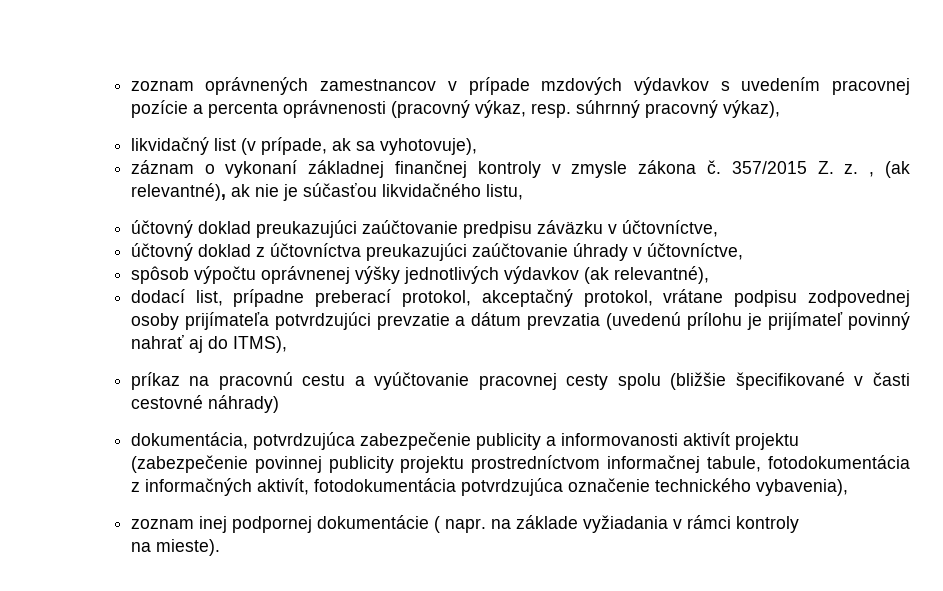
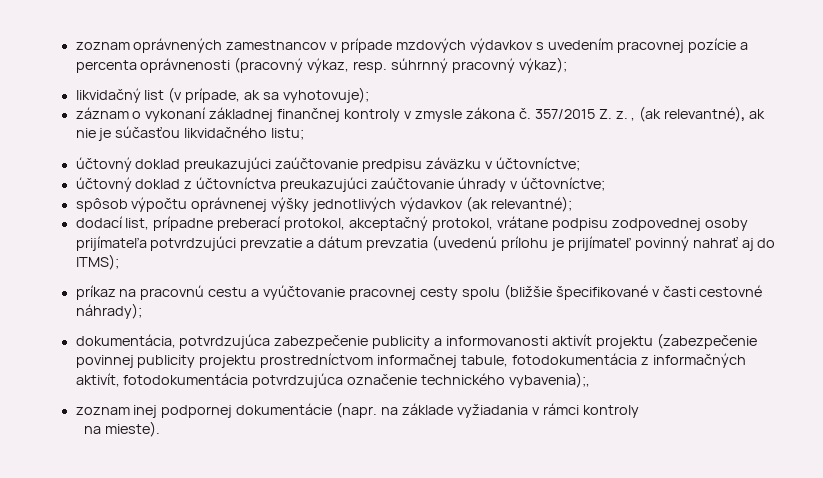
- zoznam oprávnených zamestnancov v prípade mzdových výdavkov s uvedením pracovnej pozície a percenta oprávnenosti (pracovný výkaz, resp. súhrnný pracovný výkaz),
+ zoznam oprávnených zamestnancov v prípade mzdových výdavkov s uvedením pracovnej pozície a percenta oprávnenosti (pracovný výkaz, resp. súhrnný pracovný výkaz);
- likvidačný list (v prípade, ak sa vyhotovuje),
+ likvidačný list (v prípade, ak sa vyhotovuje);
- 357/2015 Z. z. , (ak relevantné), ak nie je súčasťou likvidačného listu,
+ 357/2015 Z. z. , (ak relevantné), ak nie je súčasťou likvidačného listu;
- účtovný doklad preukazujúci zaúčtovanie predpisu záväzku v účtovníctve,
+ účtovný doklad preukazujúci zaúčtovanie predpisu záväzku v účtovníctve;
- účtovný doklad z účtovníctva preukazujúci zaúčtovanie úhrady v účtovníctve,
+ účtovný doklad z účtovníctva preukazujúci zaúčtovanie úhrady v účtovníctve;
- spôsob výpočtu oprávnenej výšky jednotlivých výdavkov (ak relevantné),
+ spôsob výpočtu oprávnenej výšky jednotlivých výdavkov (ak relevantné);
- dodací list, prípadne preberací protokol, akceptačný protokol, vrátane podpisu zodpovednej osoby prijímateľa potvrdzujúci prevzatie a dátum prevzatia (uvedenú prílohu je prijímateľ povinný nahrať aj do ITMS),
+ dodací list, prípadne preberací protokol, akceptačný protokol, vrátane podpisu zodpovednej osoby prijímateľa potvrdzujúci prevzatie a dátum prevzatia (uvedenú prílohu je prijímateľ povinný nahrať aj do ITMS);
- príkaz na pracovnú cestu a vyúčtovanie pracovnej cesty spolu (bližšie špecifikované v časti cestovné náhrady)
+ príkaz na pracovnú cestu a vyúčtovanie pracovnej cesty spolu (bližšie špecifikované v časti cestovné náhrady);
- dokumentácia, potvrdzujúca zabezpečenie publicity a informovanosti aktivít projektu (zabezpečenie povinnej publicity projektu prostredníctvom informačnej tabule, fotodokumentácia z informačných aktivít, fotodokumentácia potvrdzujúca označenie technického vybavenia),
+ dokumentácia, potvrdzujúca zabezpečenie publicity a informovanosti aktivít projektu (zabezpečenie povinnej publicity projektu prostredníctvom informačnej tabule, fotodokumentácia z informačných aktivít, fotodokumentácia potvrdzujúca označenie technického vybavenia);,
- zoznam inej podpornej dokumentácie ( napr. na základe vyžiadania v rámci kontroly
+ zoznam inej podpornej dokumentácie (napr. na základe vyžiadania v rámci kontroly

